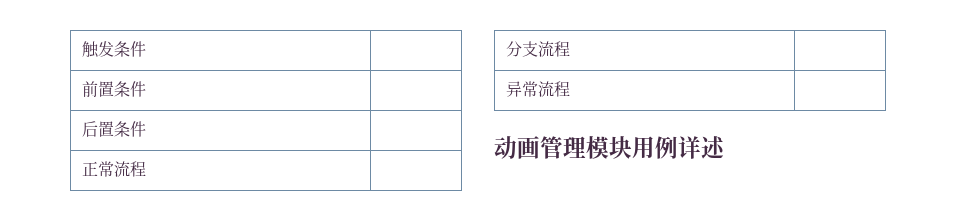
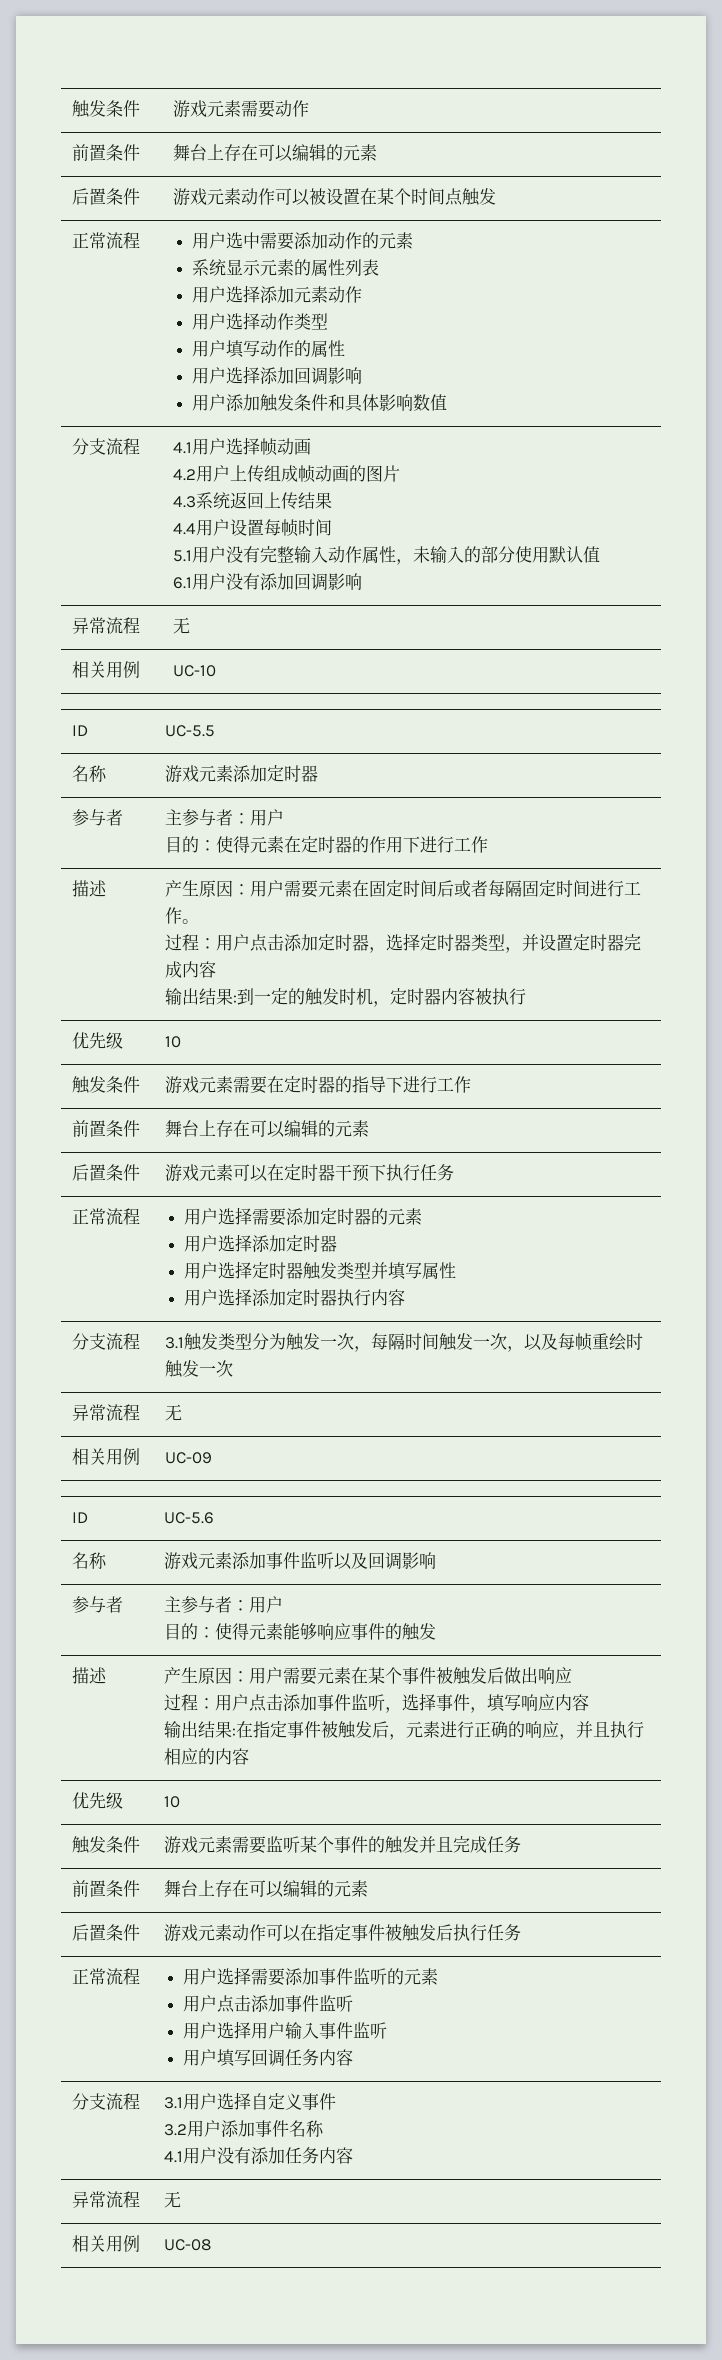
- 触发条件 |
- 前置条件 |
- 后置条件 |
- 正常流程 |
- 分支流程 |
- 异常流程 |
- 动画管理模块用例详述
+ 触发条件 | 游戏元素需要动作
+ 前置条件 | 舞台上存在可以编辑的元素
+ 后置条件 | 游戏元素动作可以被设置在某个时间点触发
+ 正常流程 | 用户选中需要添加动作的元素
+ 系统显示元素的属性列表
+ 用户选择添加元素动作
+ 用户选择动作类型
+ 用户填写动作的属性
+ 用户选择添加回调影响
+ 用户添加触发条件和具体影响数值
+ 分支流程 | 4.1用户选择帧动画
+ 4.2用户上传组成帧动画的图片
+ 4.3系统返回上传结果
+ 4.4用户设置每帧时间
+ 5.1用户没有完整输入动作属性，未输入的部分使用默认值
+ 6.1用户没有添加回调影响
+ 异常流程 | 无
+ 相关用例 | UC-10
+ ID | UC-5.5
+ 名称 | 游戏元素添加定时器
+ 参与者 | 主参与者：用户
+ 目的：使得元素在定时器的作用下进行工作
+ 描述 | 产生原因：用户需要元素在固定时间后或者每隔固定时间进行工作。
+ 过程：用户点击添加定时器，选择定时器类型，并设置定时器完成内容
+ 输出结果:到一定的触发时机，定时器内容被执行
+ 优先级 | 10
+ 触发条件 | 游戏元素需要在定时器的指导下进行工作
+ 前置条件 | 舞台上存在可以编辑的元素
+ 后置条件 | 游戏元素可以在定时器干预下执行任务
+ 正常流程 | 用户选择需要添加定时器的元素
+ 用户选择添加定时器
+ 用户选择定时器触发类型并填写属性
+ 用户选择添加定时器执行内容
+ 分支流程 | 3.1触发类型分为触发一次，每隔时间触发一次，以及每帧重绘时触发一次
+ 异常流程 | 无
+ 相关用例 | UC-09
+ ID | UC-5.6
+ 名称 | 游戏元素添加事件监听以及回调影响
+ 参与者 | 主参与者：用户
+ 目的：使得元素能够响应事件的触发
+ 描述 | 产生原因：用户需要元素在某个事件被触发后做出响应
+ 过程：用户点击添加事件监听，选择事件，填写响应内容
+ 输出结果:在指定事件被触发后，元素进行正确的响应，并且执行相应的内容
+ 优先级 | 10
+ 触发条件 | 游戏元素需要监听某个事件的触发并且完成任务
+ 前置条件 | 舞台上存在可以编辑的元素
+ 后置条件 | 游戏元素动作可以在指定事件被触发后执行任务
+ 正常流程 | 用户选择需要添加事件监听的元素
+ 用户点击添加事件监听
+ 用户选择用户输入事件监听
+ 用户填写回调任务内容
+ 分支流程 | 3.1用户选择自定义事件
+ 3.2用户添加事件名称
+ 4.1用户没有添加任务内容
+ 异常流程 | 无
+ 相关用例 | UC-08

